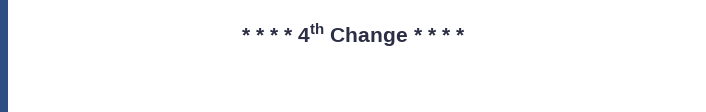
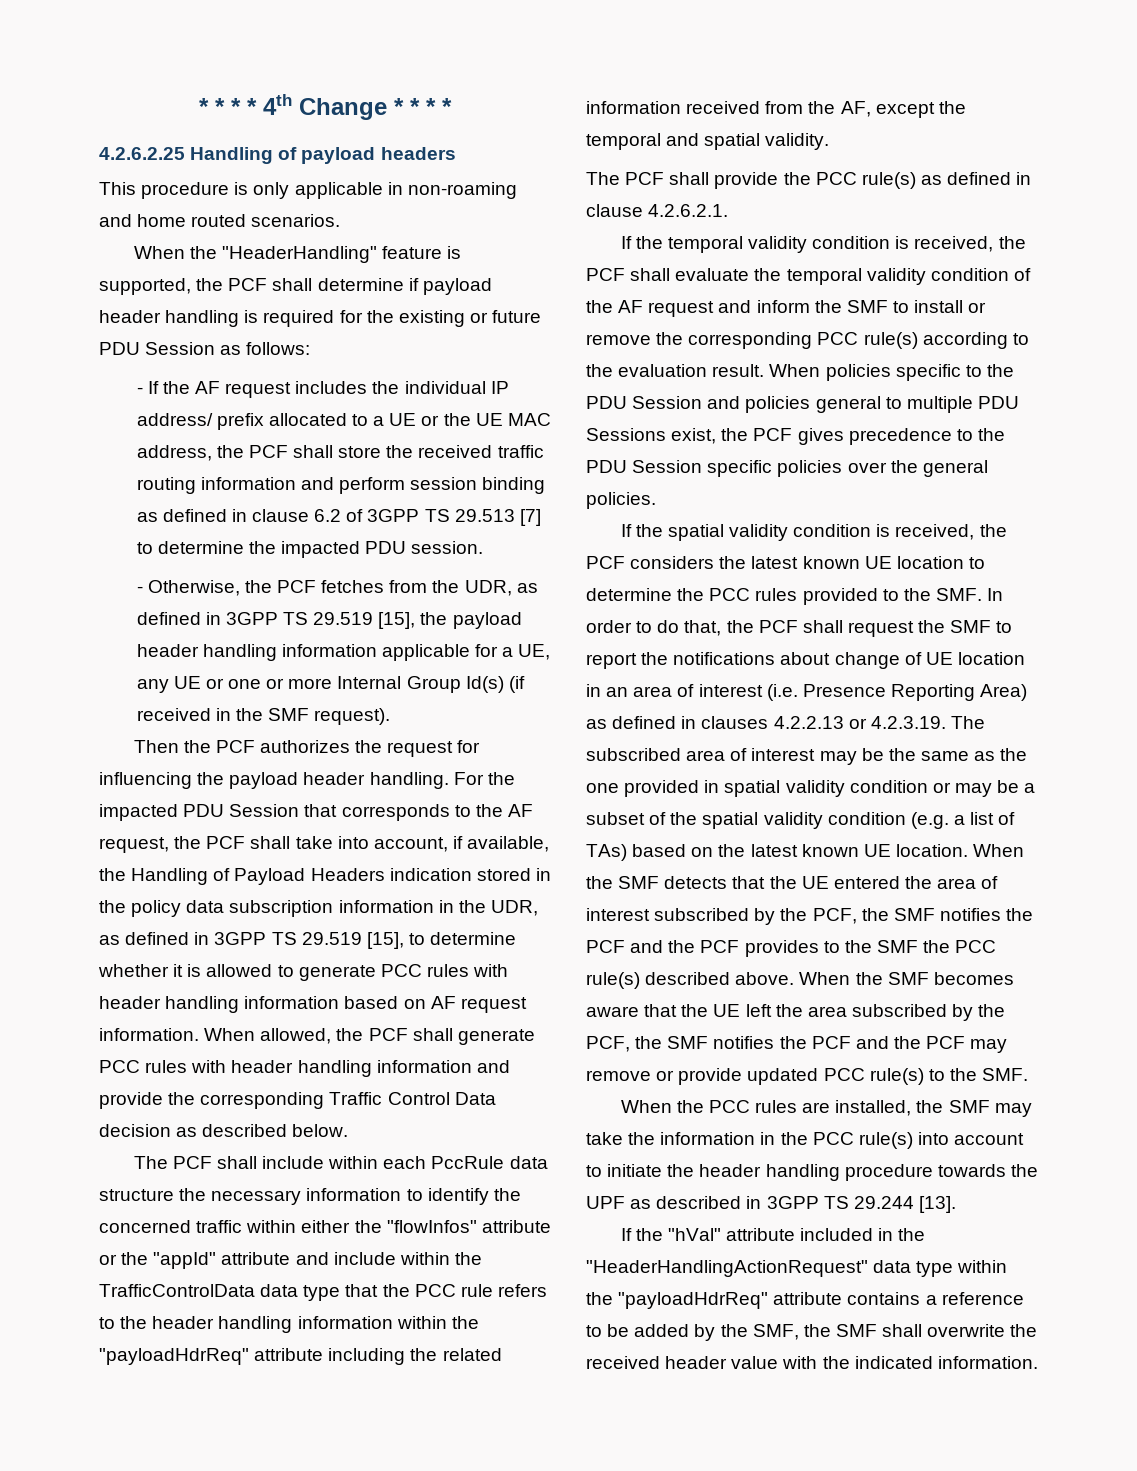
+ 4.2.6.2.25 Handling of payload headers
+ This procedure is only applicable in non-roaming and home routed scenarios.
+ When the "HeaderHandling" feature is supported, the PCF shall determine if payload header handling is required for the existing or future PDU Session as follows:
+ - If the AF request includes the individual IP address/ prefix allocated to a UE or the UE MAC address, the PCF shall store the received traffic routing information and perform session binding as defined in clause 6.2 of 3GPP TS 29.513 [7] to determine the impacted PDU session.
+ - Otherwise, the PCF fetches from the UDR, as defined in 3GPP TS 29.519 [15], the payload header handling information applicable for a UE, any UE or one or more Internal Group Id(s) (if received in the SMF request).
+ Then the PCF authorizes the request for influencing the payload header handling. For the impacted PDU Session that corresponds to the AF request, the PCF shall take into account, if available, the Handling of Payload Headers indication stored in the policy data subscription information in the UDR, as defined in 3GPP TS 29.519 [15], to determine whether it is allowed to generate PCC rules with header handling information based on AF request information. When allowed, the PCF shall generate PCC rules with header handling information and provide the corresponding Traffic Control Data decision as described below.
+ The PCF shall include within each PccRule data structure the necessary information to identify the concerned traffic within either the "flowInfos" attribute or the "appId" attribute and include within the TrafficControlData data type that the PCC rule refers to the header handling information within the "payloadHdrReq" attribute including the related information received from the AF, except the temporal and spatial validity.
+ The PCF shall provide the PCC rule(s) as defined in clause 4.2.6.2.1.
+ If the temporal validity condition is received, the PCF shall evaluate the temporal validity condition of the AF request and inform the SMF to install or remove the corresponding PCC rule(s) according to the evaluation result. When policies specific to the PDU Session and policies general to multiple PDU Sessions exist, the PCF gives precedence to the PDU Session specific policies over the general policies.
+ If the spatial validity condition is received, the PCF considers the latest known UE location to determine the PCC rules provided to the SMF. In order to do that, the PCF shall request the SMF to report the notifications about change of UE location in an area of interest (i.e. Presence Reporting Area) as defined in clauses 4.2.2.13 or 4.2.3.19. The subscribed area of interest may be the same as the one provided in spatial validity condition or may be a subset of the spatial validity condition (e.g. a list of TAs) based on the latest known UE location. When the SMF detects that the UE entered the area of interest subscribed by the PCF, the SMF notifies the PCF and the PCF provides to the SMF the PCC rule(s) described above. When the SMF becomes aware that the UE left the area subscribed by the PCF, the SMF notifies the PCF and the PCF may remove or provide updated PCC rule(s) to the SMF.
+ When the PCC rules are installed, the SMF may take the information in the PCC rule(s) into account to initiate the header handling procedure towards the UPF as described in 3GPP TS 29.244 [13].
+ If the "hVal" attribute included in the "HeaderHandlingActionRequest" data type within the "payloadHdrReq" attribute contains a reference to be added by the SMF, the SMF shall overwrite the received header value with the indicated information.

